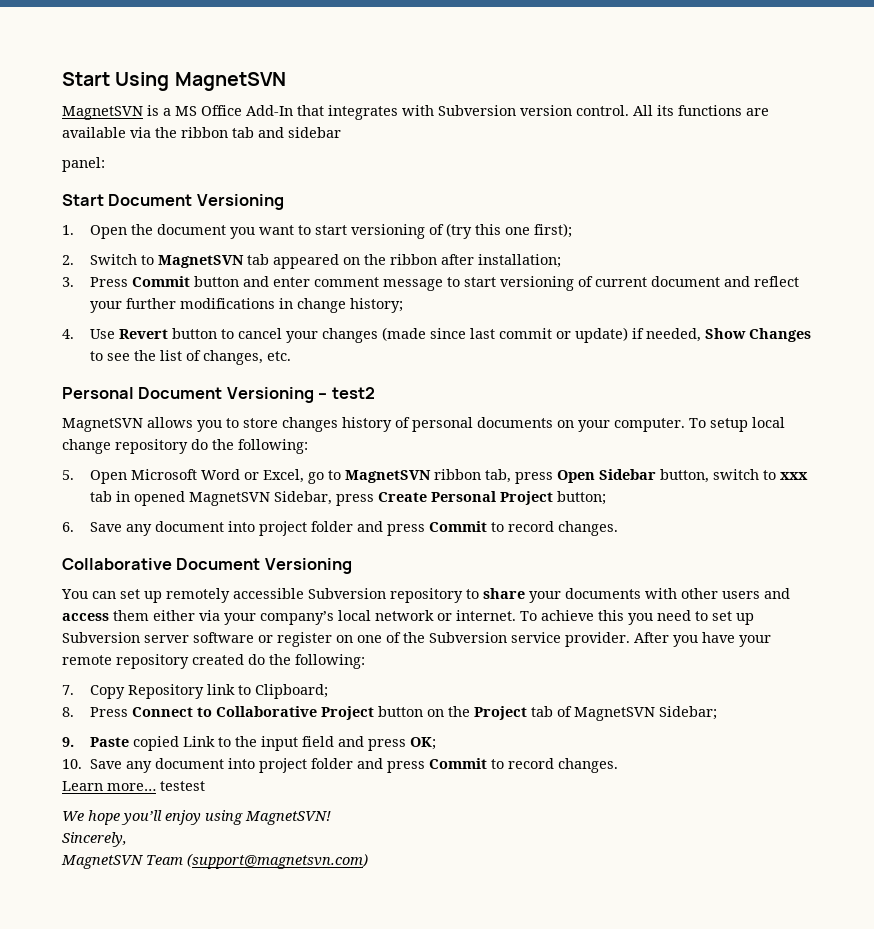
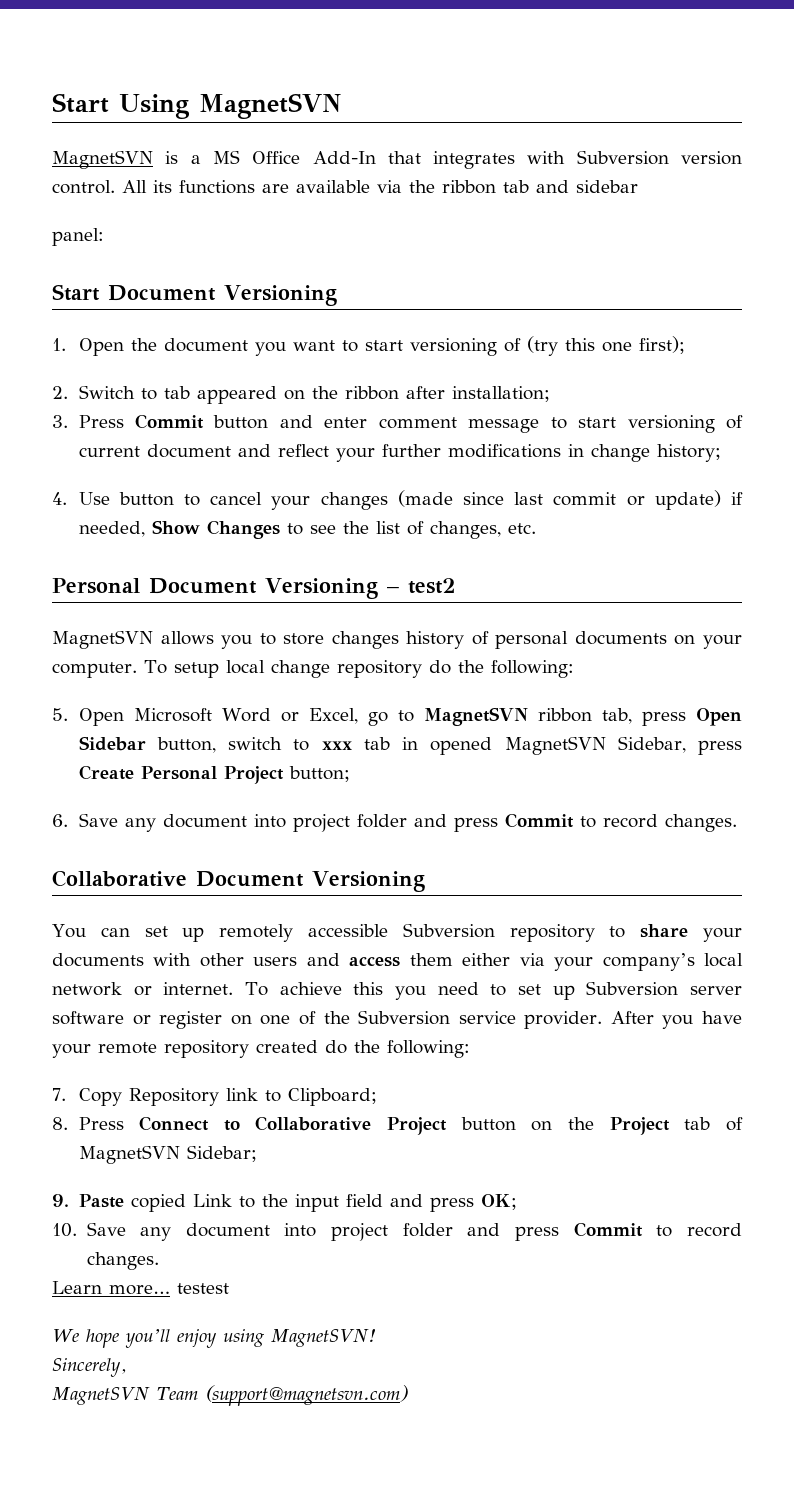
- 2. Switch to MagnetSVN tab appeared on the ribbon after installation;
+ 2. Switch to tab appeared on the ribbon after installation;
- 4. Use Revert button to cancel your changes (made since last commit or update) if needed, Show Changes to see the list of changes, etc.
+ 4. Use button to cancel your changes (made since last commit or update) if needed, Show Changes to see the list of changes, etc.

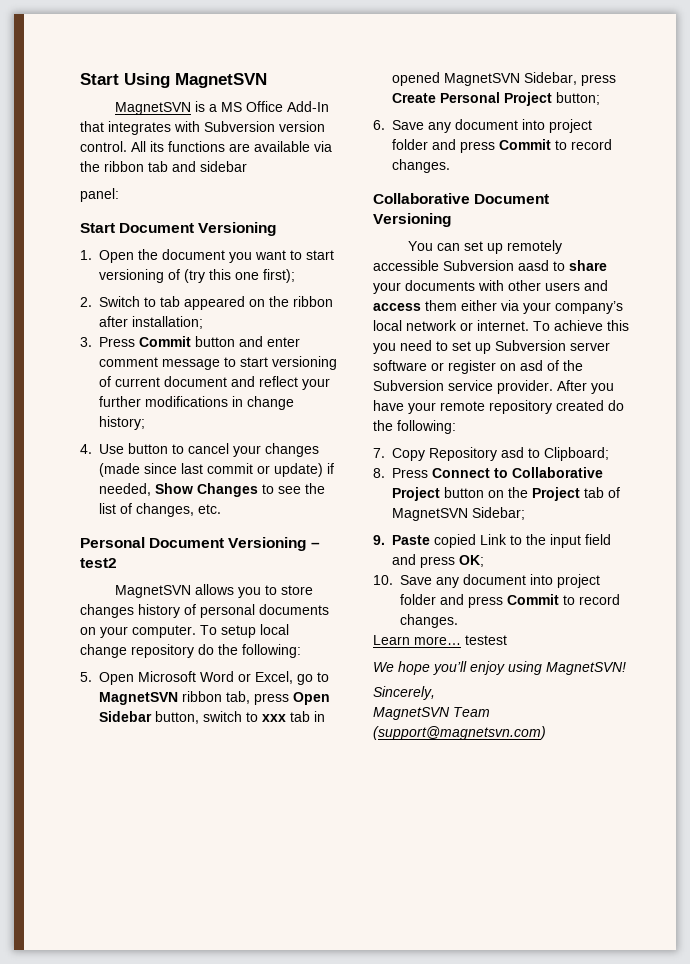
- You can set up remotely accessible Subversion repository to share your documents with other users and access them either via your company’s local network or internet.
+ You can set up remotely accessible Subversion aasd to share your documents with other users and access them either via your company’s local network or internet.
- To achieve this you need to set up Subversion server software or register on one of the Subversion service provider.
+ To achieve this you need to set up Subversion server software or register on asd of the Subversion service provider.
- 7. Copy Repository link to Clipboard;
+ 7. Copy Repository asd to Clipboard;

